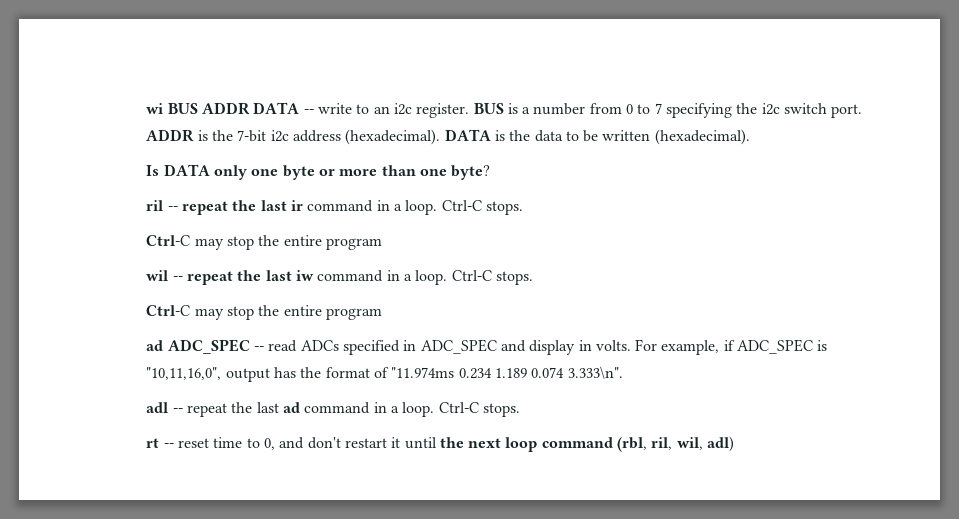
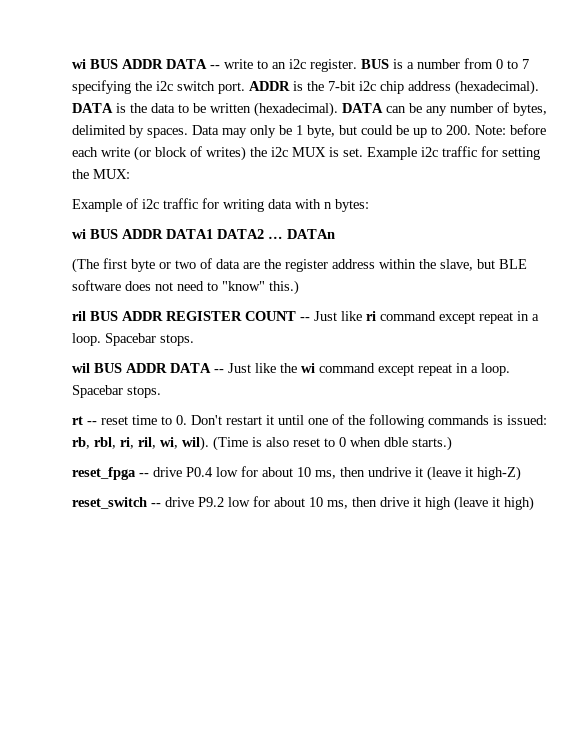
- ADDR is the 7-bit i2c address (hexadecimal).
+ ADDR is the 7-bit i2c chip address (hexadecimal).
- DATA is the data to be written (hexadecimal).
- Is DATA only one byte or more than one byte?
- ril -- repeat the last ir command in a loop. Ctrl-C stops.
- Ctrl-C may stop the entire program
- wil -- repeat the last iw command in a loop. Ctrl-C stops.
- Ctrl-C may stop the entire program
- ad ADC_SPEC -- read ADCs specified in ADC_SPEC and display in volts. For example, if ADC_SPEC is "10,11,16,0", output has the format of "11.974ms 0.234 1.189 0.074 3.333\n".
- adl -- repeat the last ad command in a loop. Ctrl-C stops.
+ DATA is the data to be written (hexadecimal). DATA can be any number of bytes, delimited by spaces. Data may only be 1 byte, but could be up to 200. Note: before each write (or block of writes) the i2c MUX is set. Example i2c traffic for setting the MUX:
+ Example of i2c traffic for writing data with n bytes:
+ wi BUS ADDR DATA1 DATA2 … DATAn
+ (The first byte or two of data are the register address within the slave, but BLE software does not need to "know" this.)
+ ril BUS ADDR REGISTER COUNT -- Just like ri command except repeat in a loop. Spacebar stops.
+ wil BUS ADDR DATA -- Just like the wi command except repeat in a loop. Spacebar stops.
- rt -- reset time to 0, and don't restart it until the next loop command (rbl, ril, wil, adl)
+ rt -- reset time to 0. Don't restart it until one of the following commands is issued: rb, rbl, ri, ril, wi, wil). (Time is also reset to 0 when dble starts.)
+ reset_fpga -- drive P0.4 low for about 10 ms, then undrive it (leave it high-Z)
+ reset_switch -- drive P9.2 low for about 10 ms, then drive it high (leave it high)

